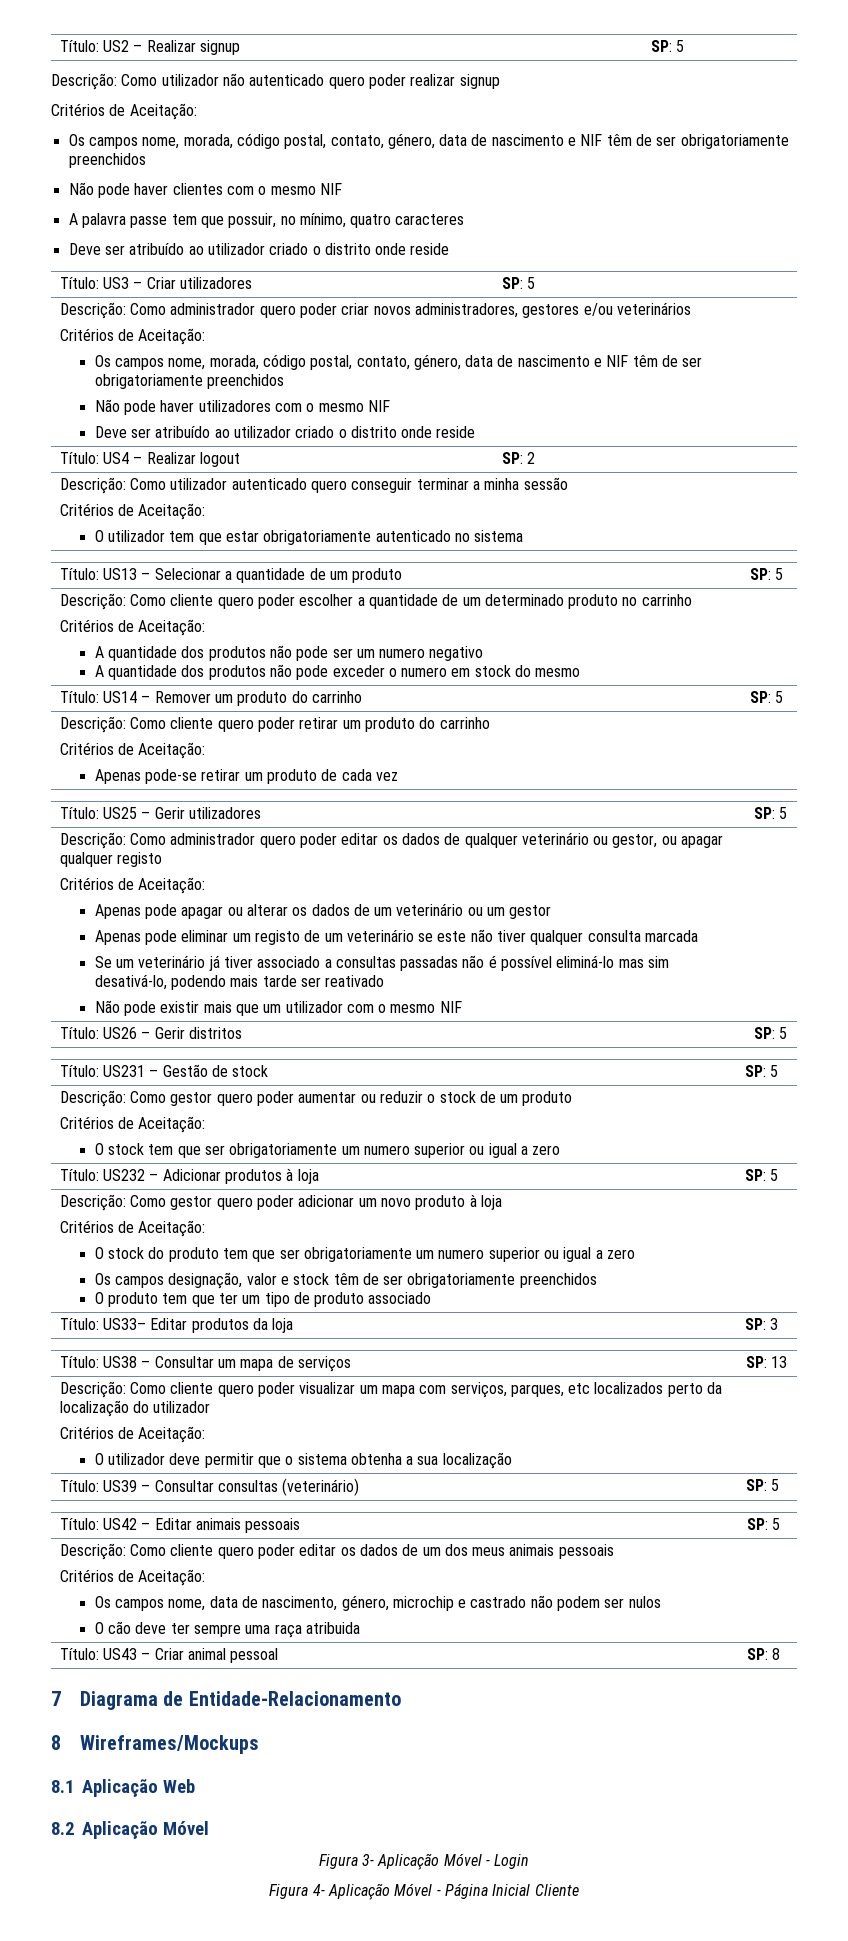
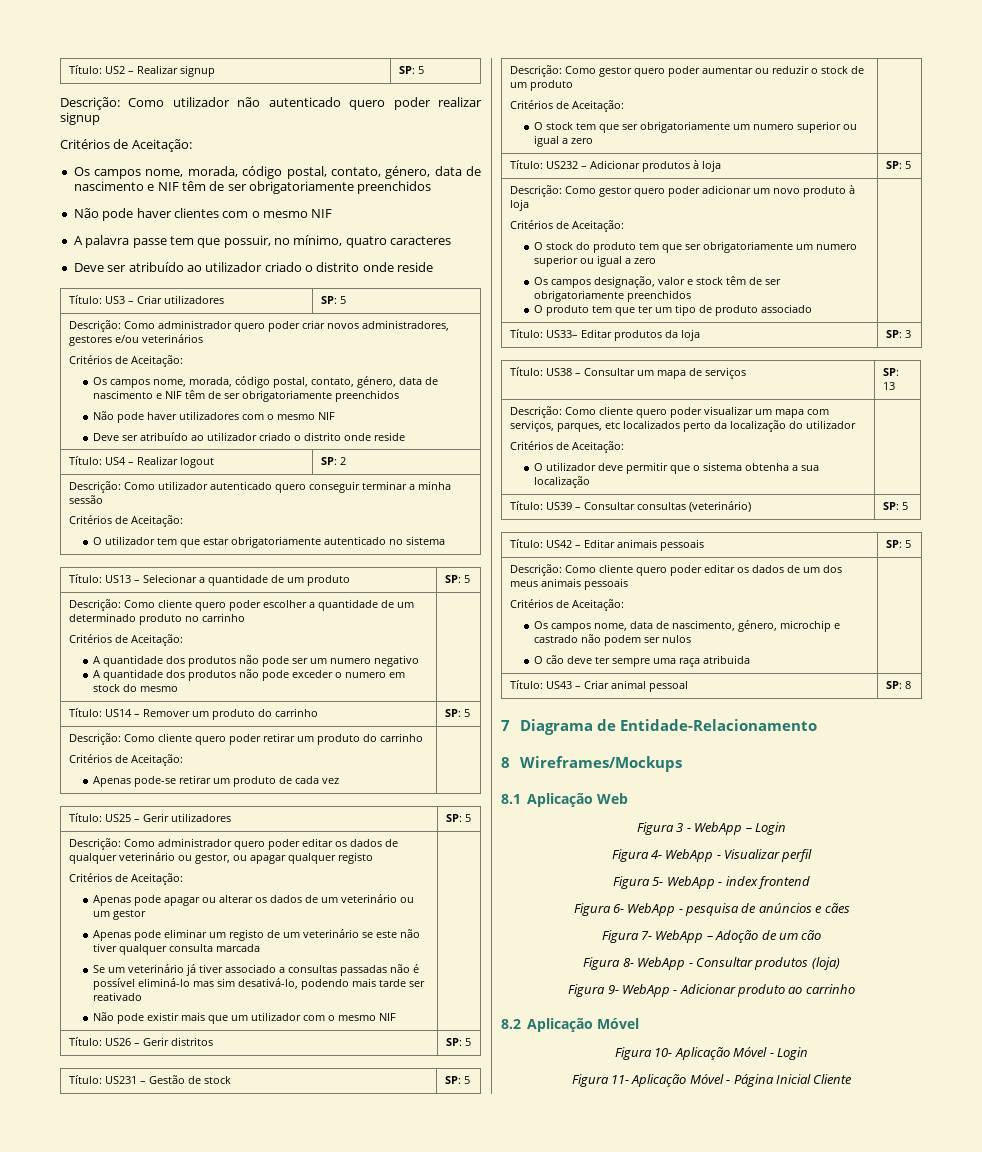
+ Figura 3 - WebApp – Login
+ Figura 4- WebApp - Visualizar perfil
+ Figura 5- WebApp - index frontend
+ Figura 6- WebApp - pesquisa de anúncios e cães
+ Figura 7- WebApp – Adoção de um cão
+ Figura 8- WebApp - Consultar produtos (loja)
+ Figura 9- WebApp - Adicionar produto ao carrinho
- Figura 3- Aplicação Móvel - Login
+ Figura 10- Aplicação Móvel - Login
- Figura 4- Aplicação Móvel - Página Inicial Cliente
+ Figura 11- Aplicação Móvel - Página Inicial Cliente

